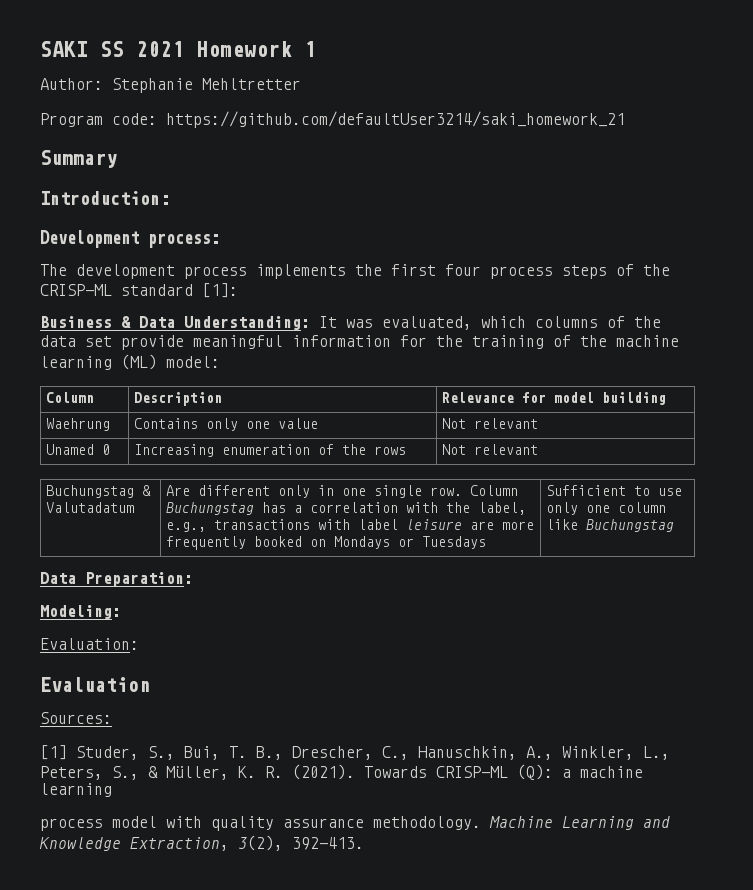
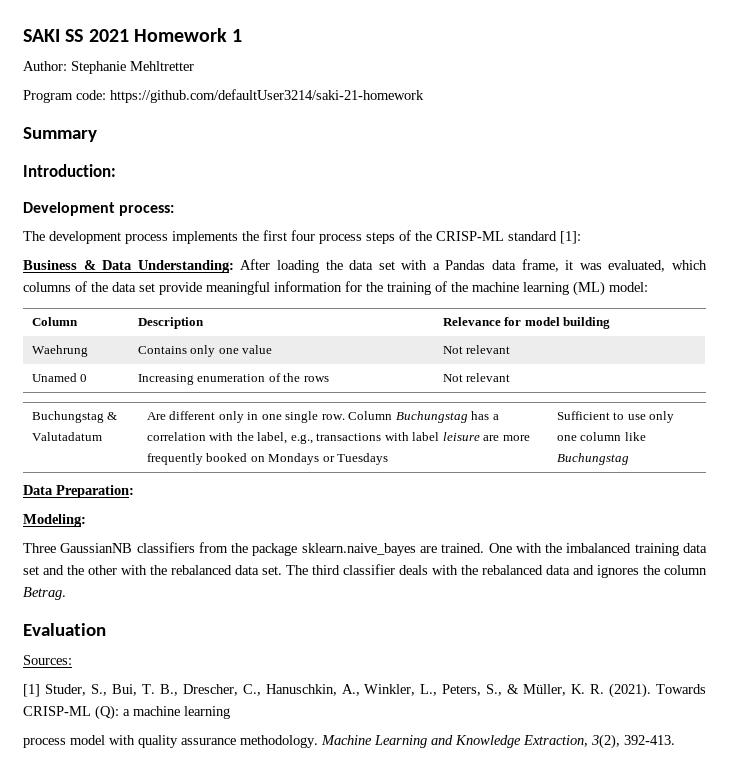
- Program code: https://github.com/defaultUser3214/saki_homework_21
+ Program code: https://github.com/defaultUser3214/saki-21-homework
- Business & Data Understanding: It was evaluated, which columns of the data set provide meaningful information for the training of the machine learning (ML) model:
+ Business & Data Understanding: After loading the data set with a Pandas data frame, it was evaluated, which columns of the data set provide meaningful information for the training of the machine learning (ML) model:
- Evaluation:
+ Three GaussianNB classifiers from the package sklearn.naive_bayes are trained. One with the imbalanced training data set and the other with the rebalanced data set. The third classifier deals with the rebalanced data and ignores the column Betrag.

